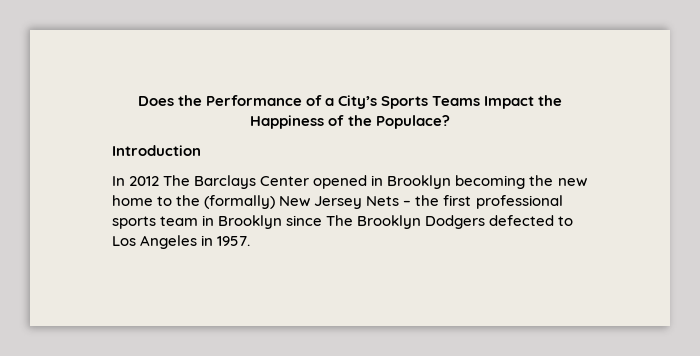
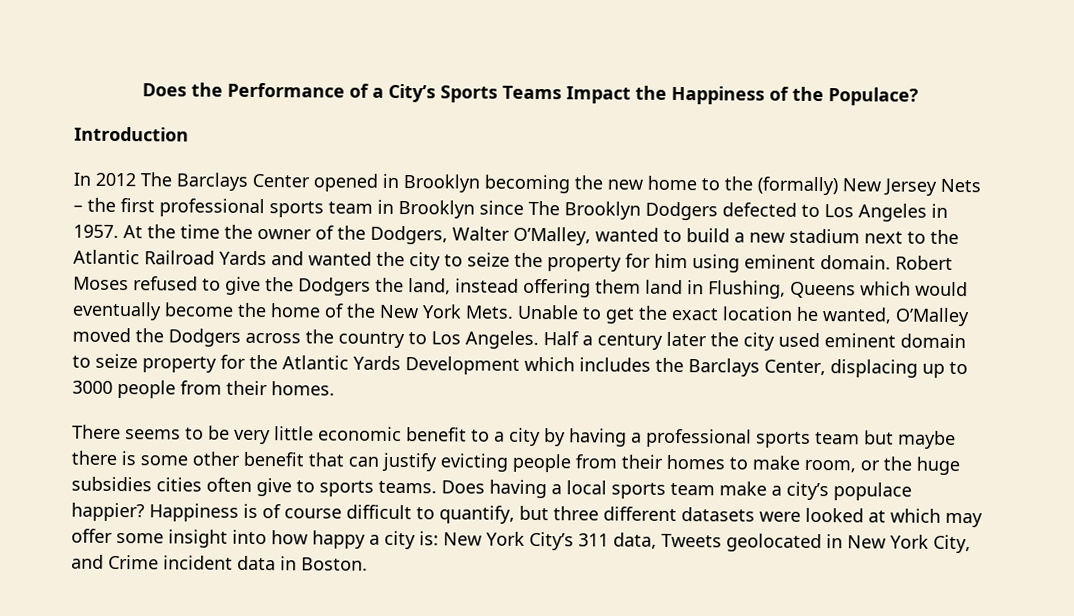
+ At the time the owner of the Dodgers, Walter O’Malley, wanted to build a new stadium next to the Atlantic Railroad Yards and wanted the city to seize the property for him using eminent domain. Robert Moses refused to give the Dodgers the land, instead offering them land in Flushing, Queens which would eventually become the home of the New York Mets. Unable to get the exact location he wanted, O’Malley moved the Dodgers across the country to Los Angeles. Half a century later the city used eminent domain to seize property for the Atlantic Yards Development which includes the Barclays Center, displacing up to 3000 people from their homes.
+ There seems to be very little economic benefit to a city by having a professional sports team but maybe there is some other benefit that can justify evicting people from their homes to make room, or the huge subsidies cities often give to sports teams. Does having a local sports team make a city’s populace happier? Happiness is of course difficult to quantify, but three different datasets were looked at which may offer some insight into how happy a city is: New York City’s 311 data, Tweets geolocated in New York City, and Crime incident data in Boston.

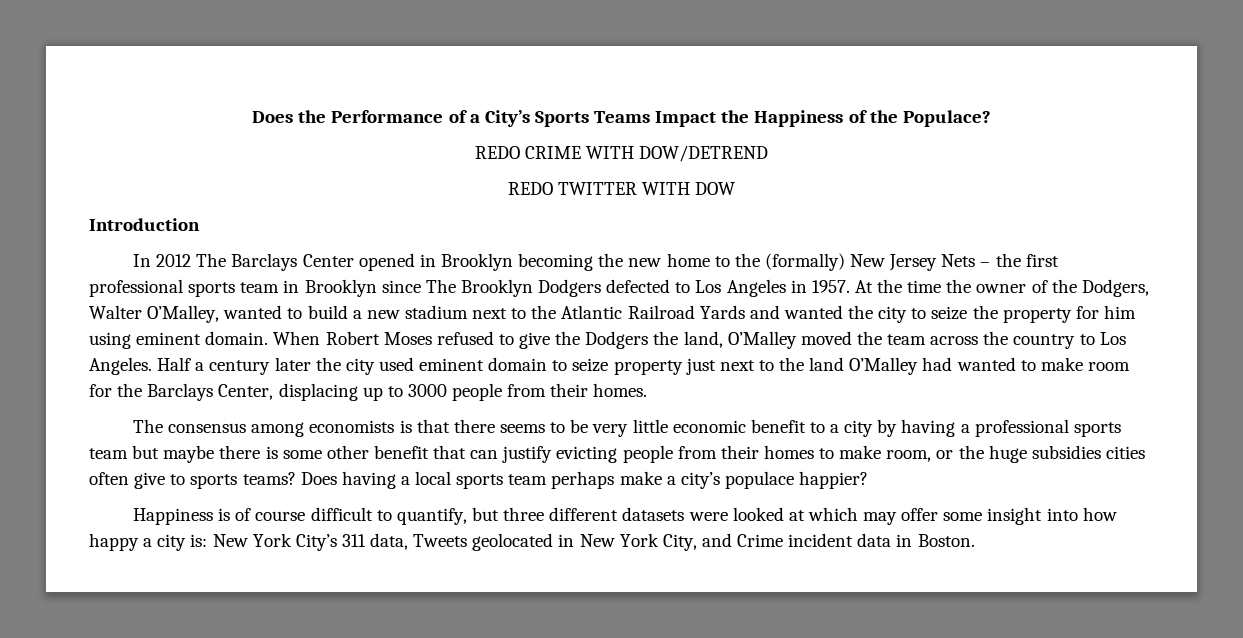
+ REDO CRIME WITH DOW/DETREND
+ REDO TWITTER WITH DOW
- Robert Moses refused to give the Dodgers the land, instead offering them land in Flushing, Queens which would eventually become the home of the New York Mets. Unable to get the exact location he wanted, O’Malley moved the Dodgers across the country to Los Angeles.
+ When Robert Moses refused to give the Dodgers the land, O’Malley moved the team across the country to Los Angeles.
- Half a century later the city used eminent domain to seize property for the Atlantic Yards Development which includes the Barclays Center, displacing up to 3000 people from their homes.
+ Half a century later the city used eminent domain to seize property just next to the land O’Malley had wanted to make room for the Barclays Center, displacing up to 3000 people from their homes.
- There seems to be very little economic benefit to a city by having a professional sports team but maybe there is some other benefit that can justify evicting people from their homes to make room, or the huge subsidies cities often give to sports teams.
+ The consensus among economists is that there seems to be very little economic benefit to a city by having a professional sports team but maybe there is some other benefit that can justify evicting people from their homes to make room, or the huge subsidies cities often give to sports teams?
- Does having a local sports team make a city’s populace happier? Happiness is of course difficult to quantify, but three different datasets were looked at which may offer some insight into how happy a city is: New York City’s 311 data, Tweets geolocated in New York City, and Crime incident data in Boston.
+ Does having a local sports team perhaps make a city’s populace happier?
+ Happiness is of course difficult to quantify, but three different datasets were looked at which may offer some insight into how happy a city is: New York City’s 311 data, Tweets geolocated in New York City, and Crime incident data in Boston.

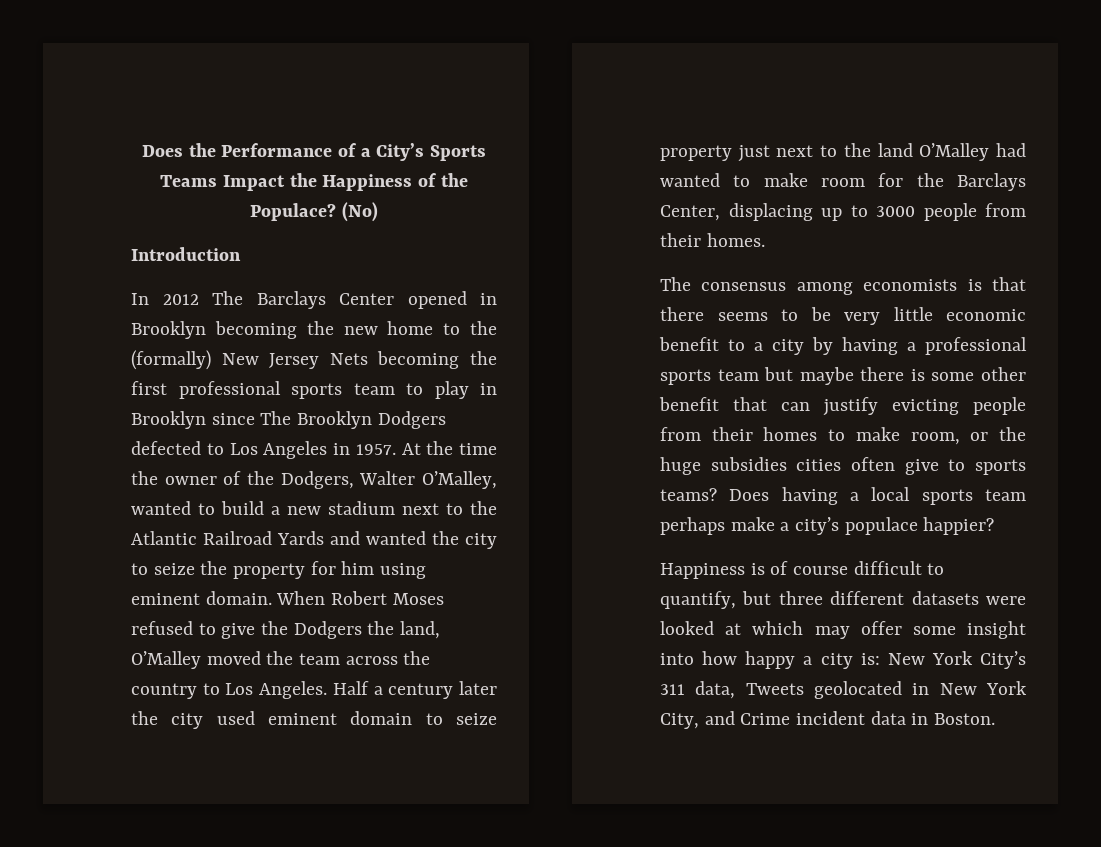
- Does the Performance of a City’s Sports Teams Impact the Happiness of the Populace?
- REDO CRIME WITH DOW/DETREND
- REDO TWITTER WITH DOW
+ Does the Performance of a City’s Sports Teams Impact the Happiness of the Populace? (No)
- In 2012 The Barclays Center opened in Brooklyn becoming the new home to the (formally) New Jersey Nets – the first professional sports team in Brooklyn since The Brooklyn Dodgers defected to Los Angeles in 1957.
+ In 2012 The Barclays Center opened in Brooklyn becoming the new home to the (formally) New Jersey Nets becoming the first professional sports team to play in Brooklyn since The Brooklyn Dodgers defected to Los Angeles in 1957.

